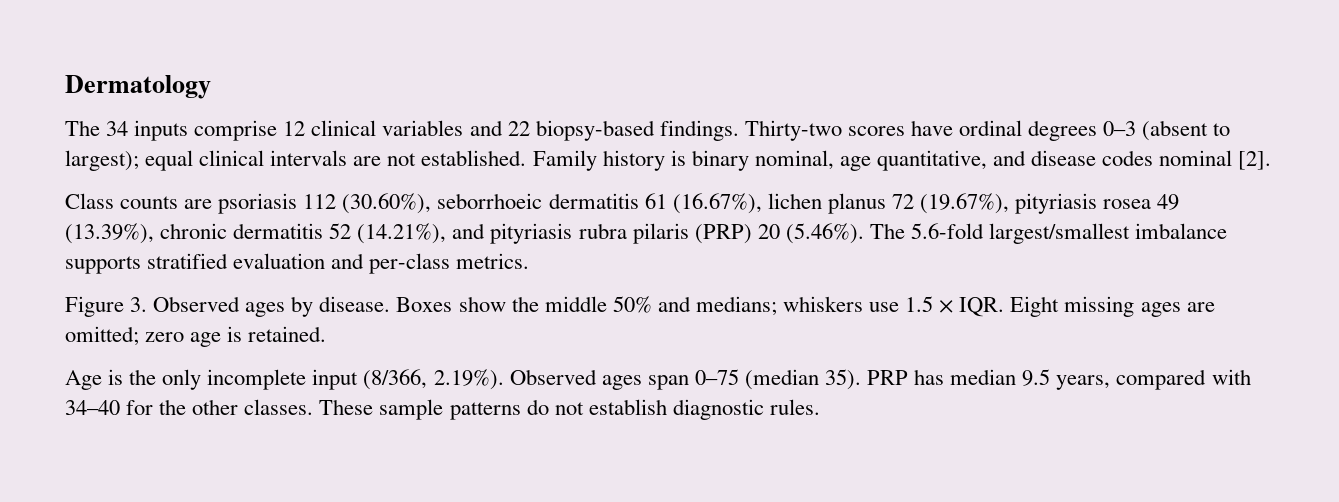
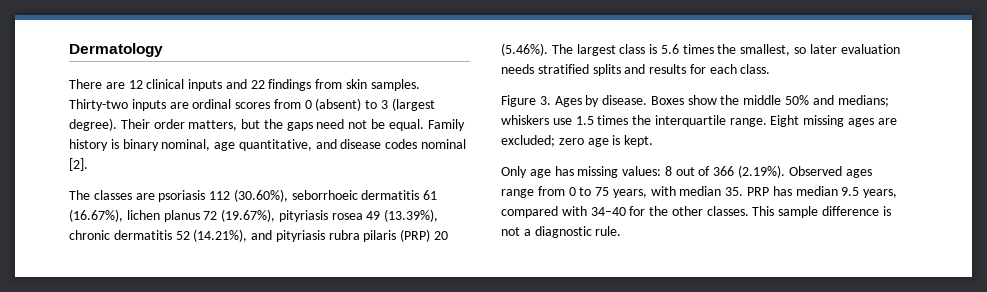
- The 34 inputs comprise 12 clinical variables and 22 biopsy-based findings. Thirty-two scores have ordinal degrees 0–3 (absent to largest); equal clinical intervals are not established.
+ There are 12 clinical inputs and 22 findings from skin samples. Thirty-two inputs are ordinal scores from 0 (absent) to 3 (largest degree). Their order matters, but the gaps need not be equal.
- Class counts are psoriasis 112 (30.60%), seborrhoeic dermatitis 61 (16.67%), lichen planus 72 (19.67%), pityriasis rosea 49 (13.39%), chronic dermatitis 52 (14.21%), and pityriasis rubra pilaris (PRP) 20 (5.46%). The 5.6-fold largest/smallest imbalance supports stratified evaluation and per-class metrics.
+ The classes are psoriasis 112 (30.60%), seborrhoeic dermatitis 61 (16.67%), lichen planus 72 (19.67%), pityriasis rosea 49 (13.39%), chronic dermatitis 52 (14.21%), and pityriasis rubra pilaris (PRP) 20 (5.46%). The largest class is 5.6 times the smallest, so later evaluation needs stratified splits and results for each class.
- Figure 3. Observed ages by disease.
+ Figure 3. Ages by disease.
- Boxes show the middle 50% and medians; whiskers use 1.5 × IQR. Eight missing ages are omitted; zero age is retained.
- Age is the only incomplete input (8/366, 2.19%). Observed ages span 0–75 (median 35). PRP has median 9.5 years, compared with 34–40 for the other classes.
+ Boxes show the middle 50% and medians; whiskers use 1.5 times the interquartile range. Eight missing ages are excluded; zero age is kept.
+ Only age has missing values: 8 out of 366 (2.19%). Observed ages range from 0 to 75 years, with median 35. PRP has median 9.5 years, compared with 34–40 for the other classes.
- These sample patterns do not establish diagnostic rules.
+ This sample difference is not a diagnostic rule.

